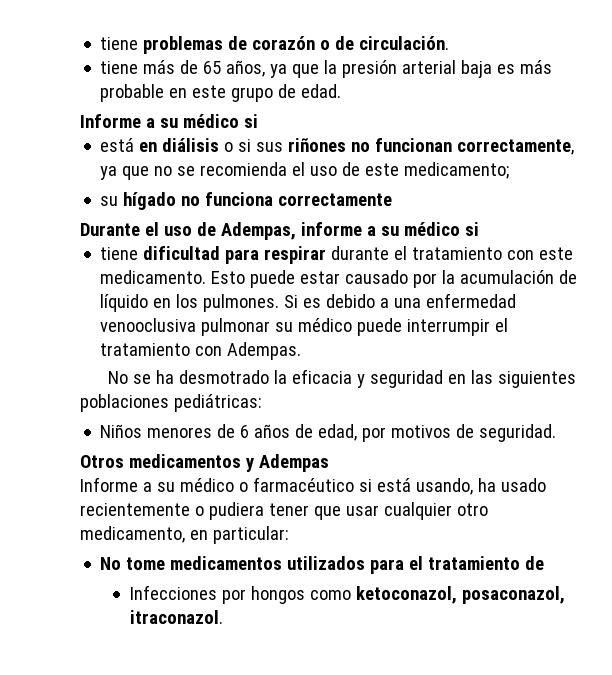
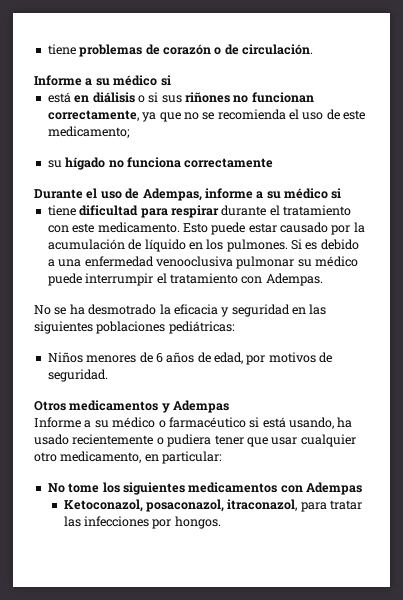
- tiene más de 65 años, ya que la presión arterial baja es más probable en este grupo de edad.
- No tome medicamentos utilizados para el tratamiento de
- Infecciones por hongos como ketoconazol, posaconazol, itraconazol.
+ No tome los siguientes medicamentos con Adempas
+ Ketoconazol, posaconazol, itraconazol, para tratar las infecciones por hongos.

